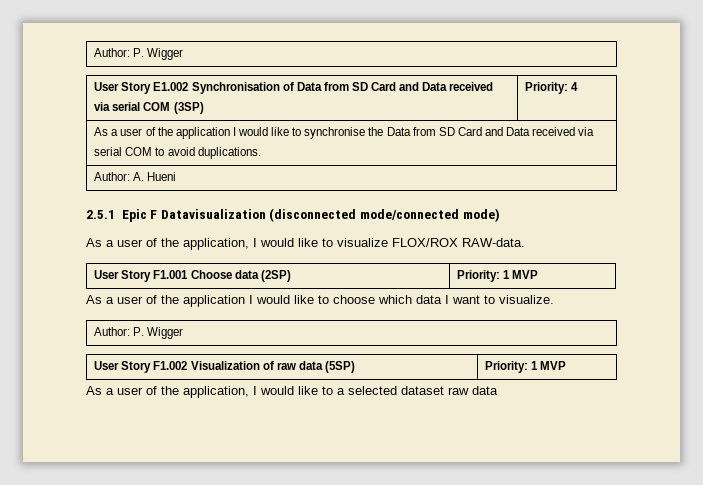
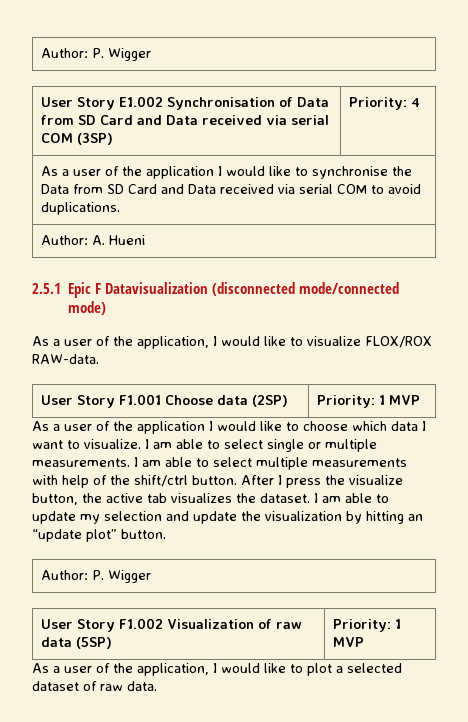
+ I am able to select single or multiple measurements. I am able to select multiple measurements with help of the shift/ctrl button. After I press the visualize button, the active tab visualizes the dataset. I am able to update my selection and update the visualization by hitting an “update plot” button.
- As a user of the application, I would like to a selected dataset raw data
+ As a user of the application, I would like to plot a selected dataset of raw data.

